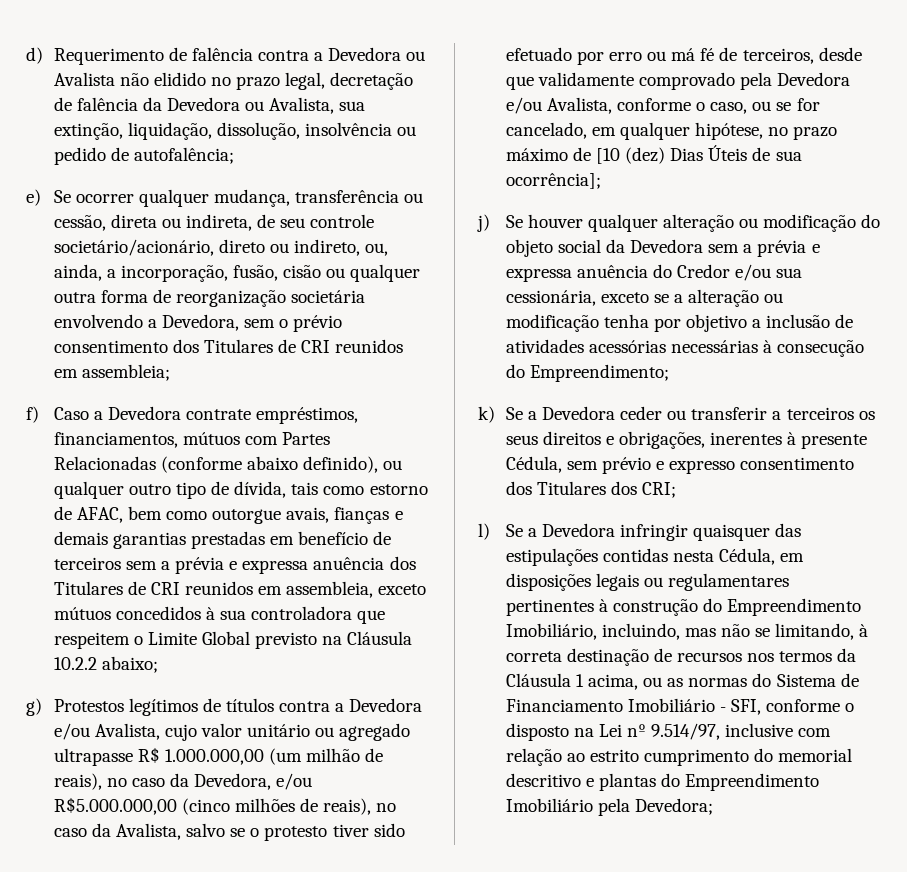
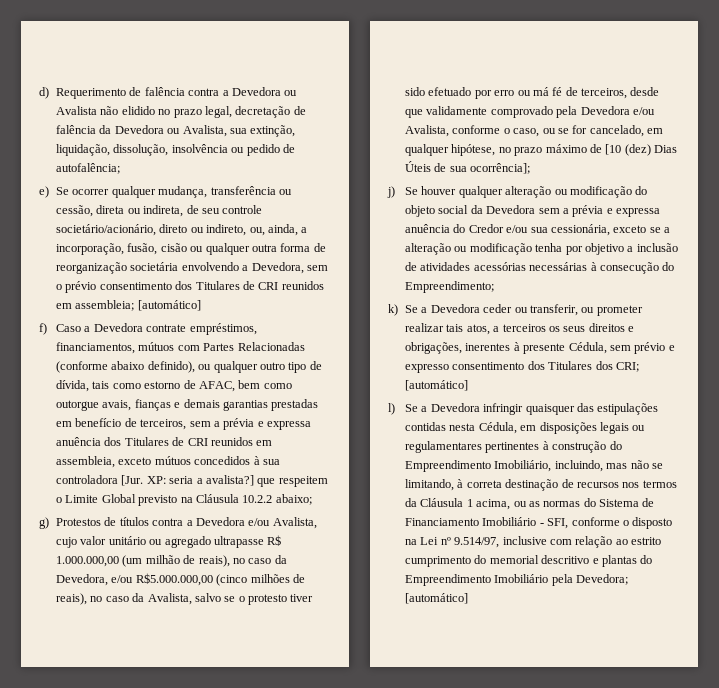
- e) Se ocorrer qualquer mudança, transferência ou cessão, direta ou indireta, de seu controle societário/acionário, direto ou indireto, ou, ainda, a incorporação, fusão, cisão ou qualquer outra forma de reorganização societária envolvendo a Devedora, sem o prévio consentimento dos Titulares de CRI reunidos em assembleia;
+ e) Se ocorrer qualquer mudança, transferência ou cessão, direta ou indireta, de seu controle societário/acionário, direto ou indireto, ou, ainda, a incorporação, fusão, cisão ou qualquer outra forma de reorganização societária envolvendo a Devedora, sem o prévio consentimento dos Titulares de CRI reunidos em assembleia; [automático]
- f) Caso a Devedora contrate empréstimos, financiamentos, mútuos com Partes Relacionadas (conforme abaixo definido), ou qualquer outro tipo de dívida, tais como estorno de AFAC, bem como outorgue avais, fianças e demais garantias prestadas em benefício de terceiros sem a prévia e expressa anuência dos Titulares de CRI reunidos em assembleia, exceto mútuos concedidos à sua controladora que respeitem o Limite Global previsto na Cláusula 10.2.2 abaixo;
+ f) Caso a Devedora contrate empréstimos, financiamentos, mútuos com Partes Relacionadas (conforme abaixo definido), ou qualquer outro tipo de dívida, tais como estorno de AFAC, bem como outorgue avais, fianças e demais garantias prestadas em benefício de terceiros, sem a prévia e expressa anuência dos Titulares de CRI reunidos em assembleia, exceto mútuos concedidos à sua controladora [Jur. XP: seria a avalista?] que respeitem o Limite Global previsto na Cláusula 10.2.2 abaixo;
- g) Protestos legítimos de títulos contra a Devedora e/ou Avalista, cujo valor unitário ou agregado ultrapasse R$ 1.000.000,00 (um milhão de reais), no caso da Devedora, e/ou R$5.000.000,00 (cinco milhões de reais), no caso da Avalista, salvo se o protesto tiver sido efetuado por erro ou má fé de terceiros, desde que validamente comprovado pela Devedora e/ou Avalista, conforme o caso, ou se for cancelado, em qualquer hipótese, no prazo máximo de [10 (dez) Dias Úteis de sua ocorrência];
+ g) Protestos de títulos contra a Devedora e/ou Avalista, cujo valor unitário ou agregado ultrapasse R$ 1.000.000,00 (um milhão de reais), no caso da Devedora, e/ou R$5.000.000,00 (cinco milhões de reais), no caso da Avalista, salvo se o protesto tiver sido efetuado por erro ou má fé de terceiros, desde que validamente comprovado pela Devedora e/ou Avalista, conforme o caso, ou se for cancelado, em qualquer hipótese, no prazo máximo de [10 (dez) Dias Úteis de sua ocorrência];
- k) Se a Devedora ceder ou transferir a terceiros os seus direitos e obrigações, inerentes à presente Cédula, sem prévio e expresso consentimento dos Titulares dos CRI;
+ k) Se a Devedora ceder ou transferir, ou prometer realizar tais atos, a terceiros os seus direitos e obrigações, inerentes à presente Cédula, sem prévio e expresso consentimento dos Titulares dos CRI; [automático]
- l) Se a Devedora infringir quaisquer das estipulações contidas nesta Cédula, em disposições legais ou regulamentares pertinentes à construção do Empreendimento Imobiliário, incluindo, mas não se limitando, à correta destinação de recursos nos termos da Cláusula 1 acima, ou as normas do Sistema de Financiamento Imobiliário - SFI, conforme o disposto na Lei nº 9.514/97, inclusive com relação ao estrito cumprimento do memorial descritivo e plantas do Empreendimento Imobiliário pela Devedora;
+ l) Se a Devedora infringir quaisquer das estipulações contidas nesta Cédula, em disposições legais ou regulamentares pertinentes à construção do Empreendimento Imobiliário, incluindo, mas não se limitando, à correta destinação de recursos nos termos da Cláusula 1 acima, ou as normas do Sistema de Financiamento Imobiliário - SFI, conforme o disposto na Lei nº 9.514/97, inclusive com relação ao estrito cumprimento do memorial descritivo e plantas do Empreendimento Imobiliário pela Devedora; [automático]

